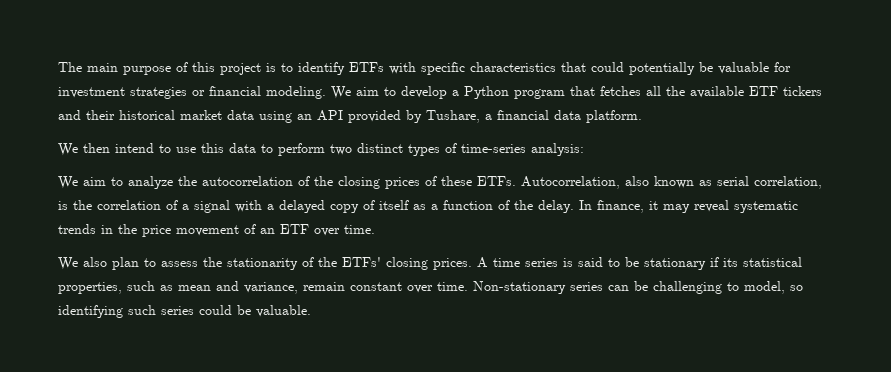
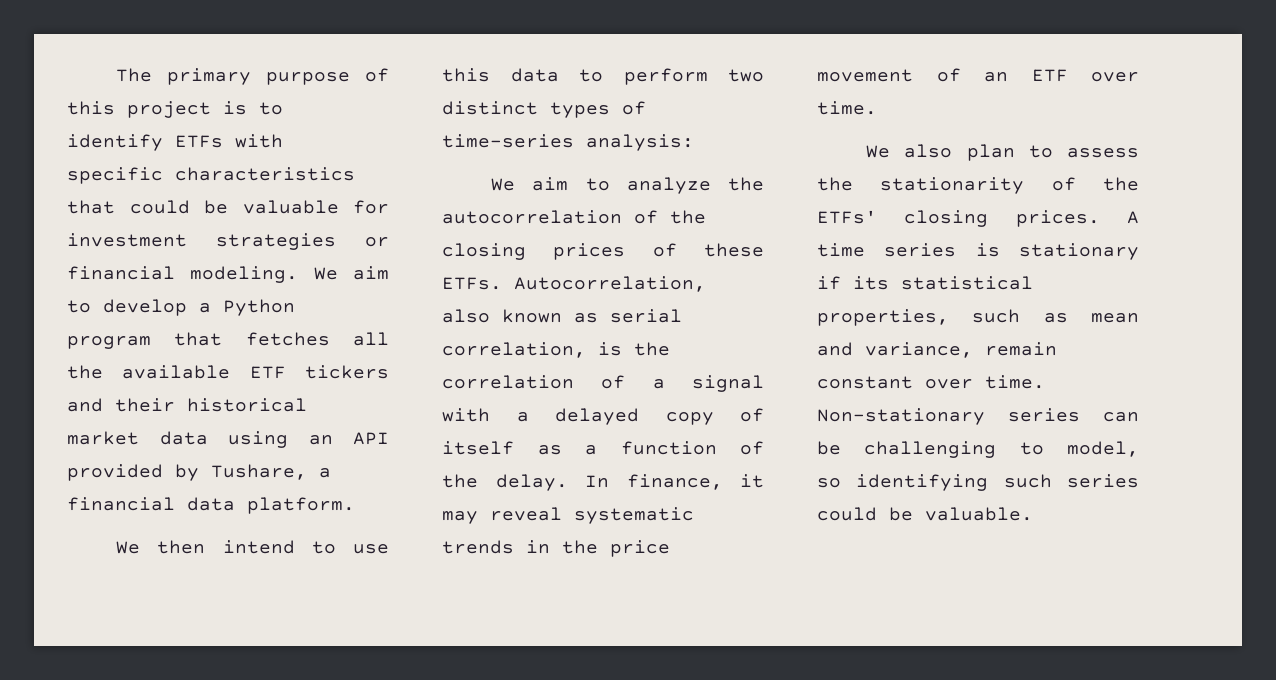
- The main purpose of this project is to identify ETFs with specific characteristics that could potentially be valuable for investment strategies or financial modeling.
+ The primary purpose of this project is to identify ETFs with specific characteristics that could be valuable for investment strategies or financial modeling.
- A time series is said to be stationary if its statistical properties, such as mean and variance, remain constant over time.
+ A time series is stationary if its statistical properties, such as mean and variance, remain constant over time.

